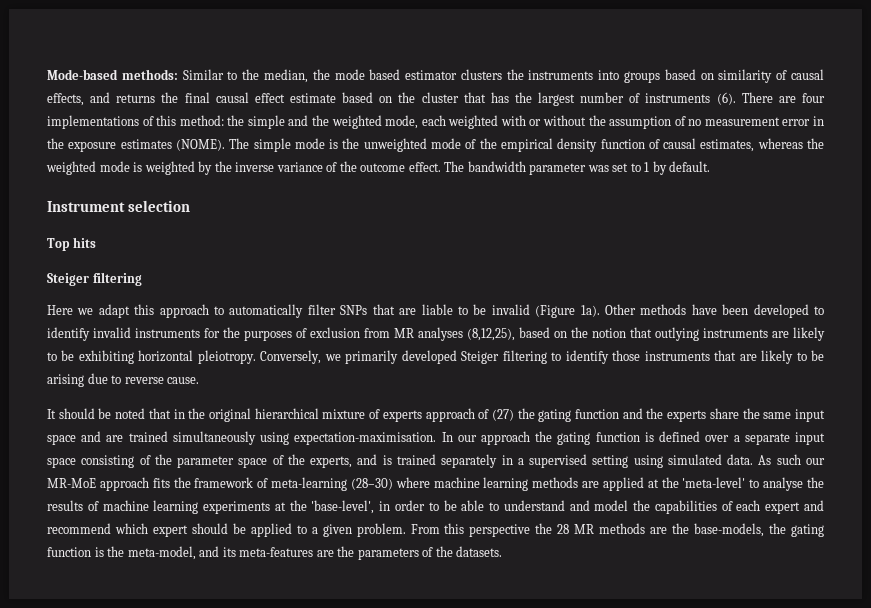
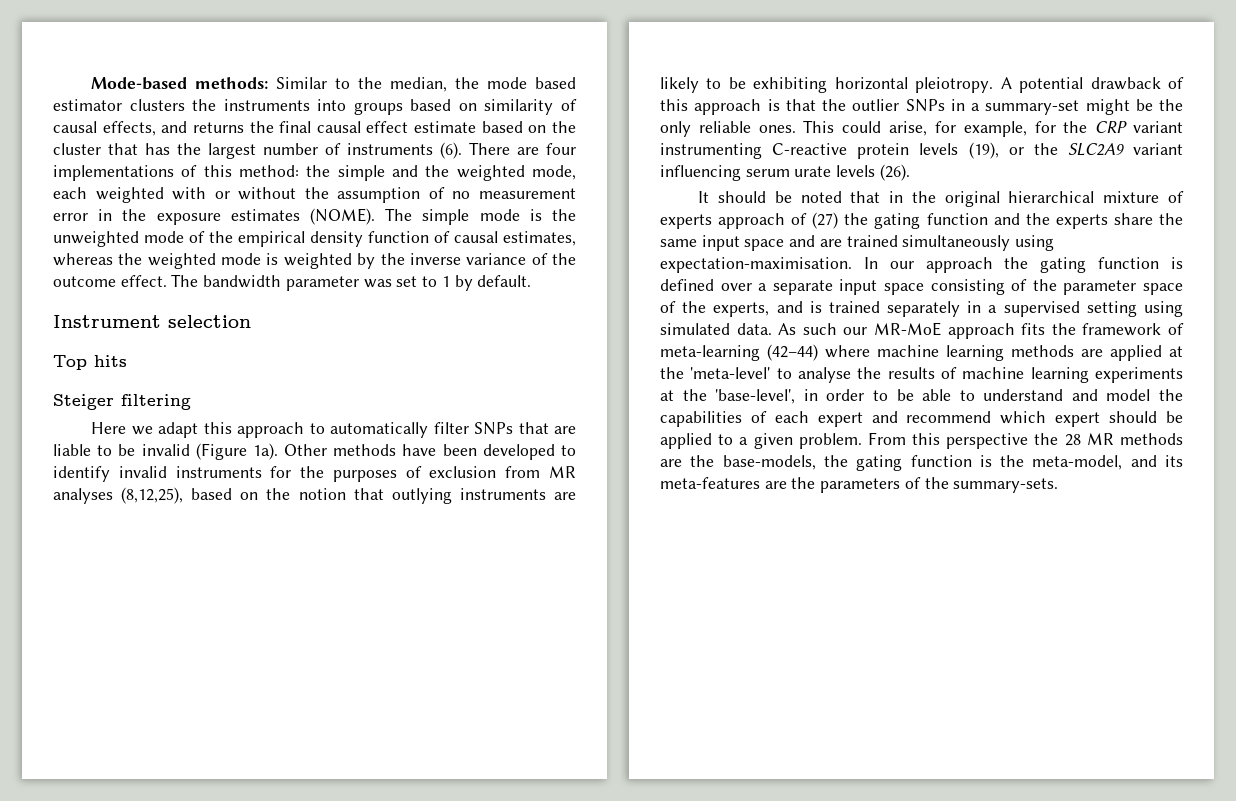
- Conversely, we primarily developed Steiger filtering to identify those instruments that are likely to be arising due to reverse cause.
+ A potential drawback of this approach is that the outlier SNPs in a summary-set might be the only reliable ones. This could arise, for example, for the CRP variant instrumenting C-reactive protein levels (19), or the SLC2A9 variant influencing serum urate levels (26).
- As such our MR-MoE approach fits the framework of meta-learning (28–30) where machine learning methods are applied at the 'meta-level' to analyse the results of machine learning experiments at the 'base-level', in order to be able to understand and model the capabilities of each expert and recommend which expert should be applied to a given problem.
+ As such our MR-MoE approach fits the framework of meta-learning (42–44) where machine learning methods are applied at the 'meta-level' to analyse the results of machine learning experiments at the 'base-level', in order to be able to understand and model the capabilities of each expert and recommend which expert should be applied to a given problem.
- From this perspective the 28 MR methods are the base-models, the gating function is the meta-model, and its meta-features are the parameters of the datasets.
+ From this perspective the 28 MR methods are the base-models, the gating function is the meta-model, and its meta-features are the parameters of the summary-sets.

